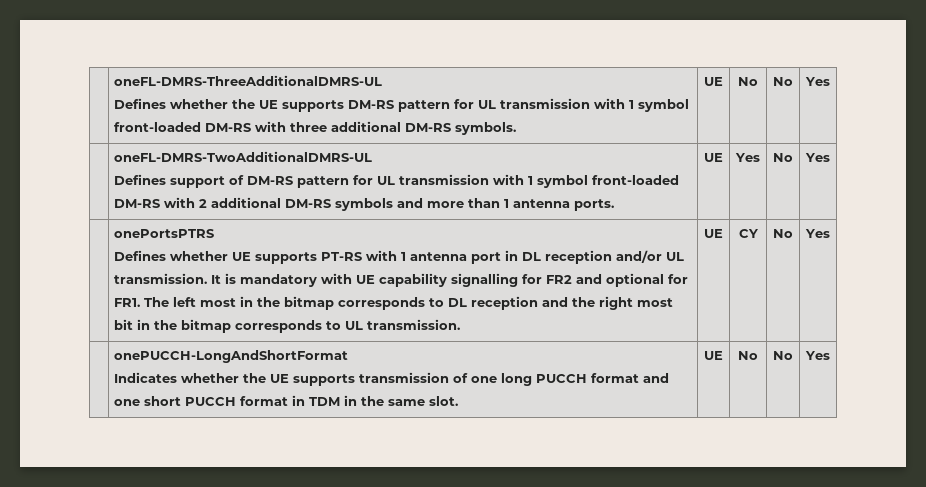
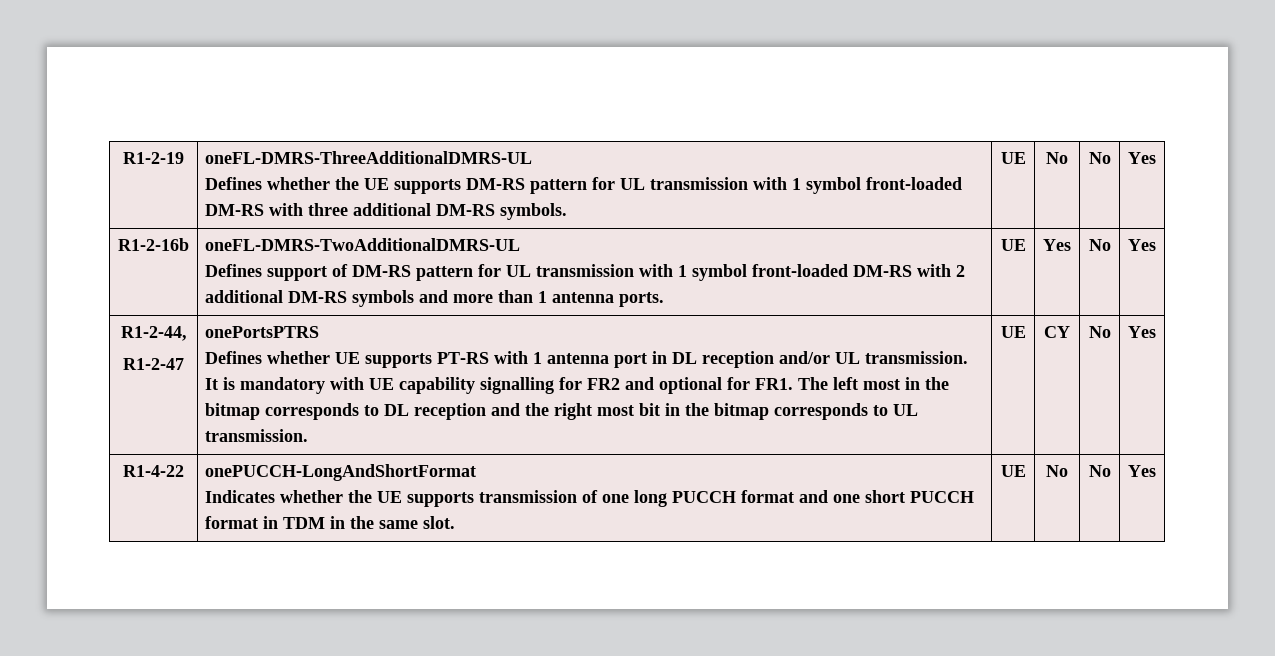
- | oneFL-DMRS-ThreeAdditionalDMRS-UL
+ R1-2-19 | oneFL-DMRS-ThreeAdditionalDMRS-UL
- | oneFL-DMRS-TwoAdditionalDMRS-UL
+ R1-2-16b | oneFL-DMRS-TwoAdditionalDMRS-UL
+ R1-2-44,
+ R1-2-47
- | onePUCCH-LongAndShortFormat
+ R1-4-22 | onePUCCH-LongAndShortFormat

